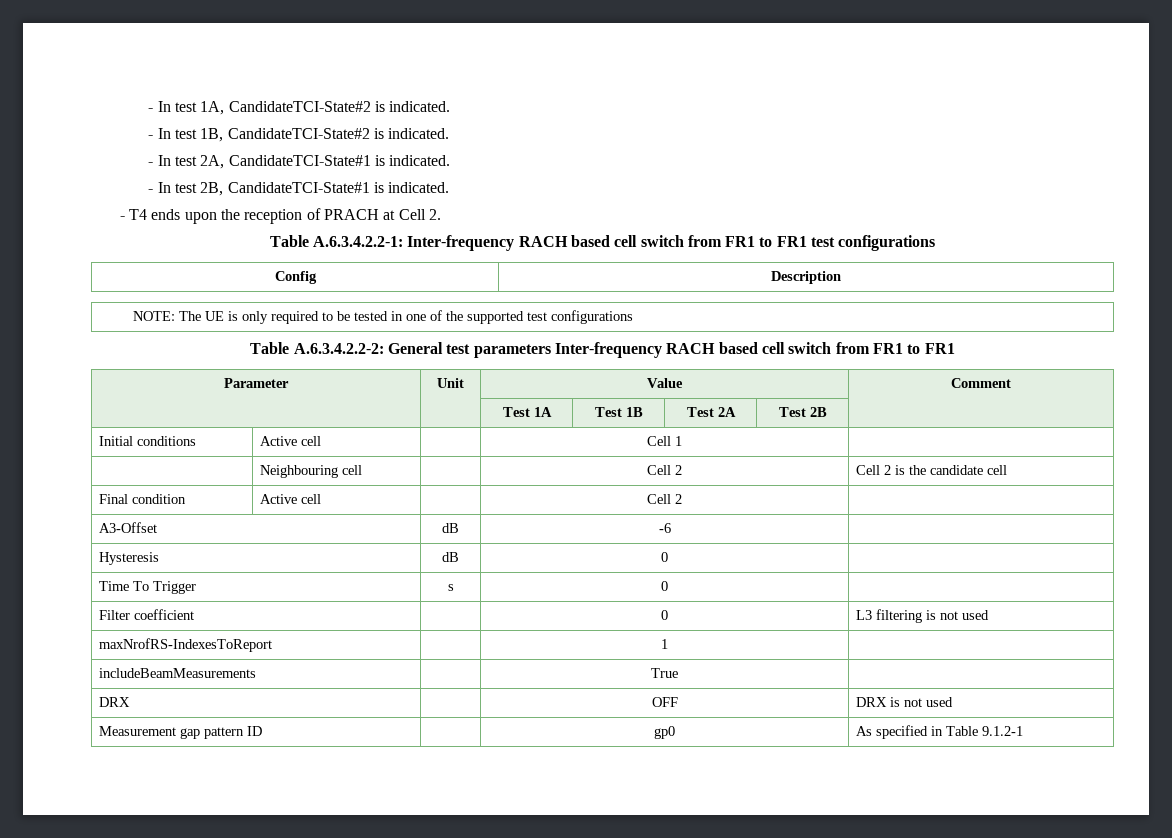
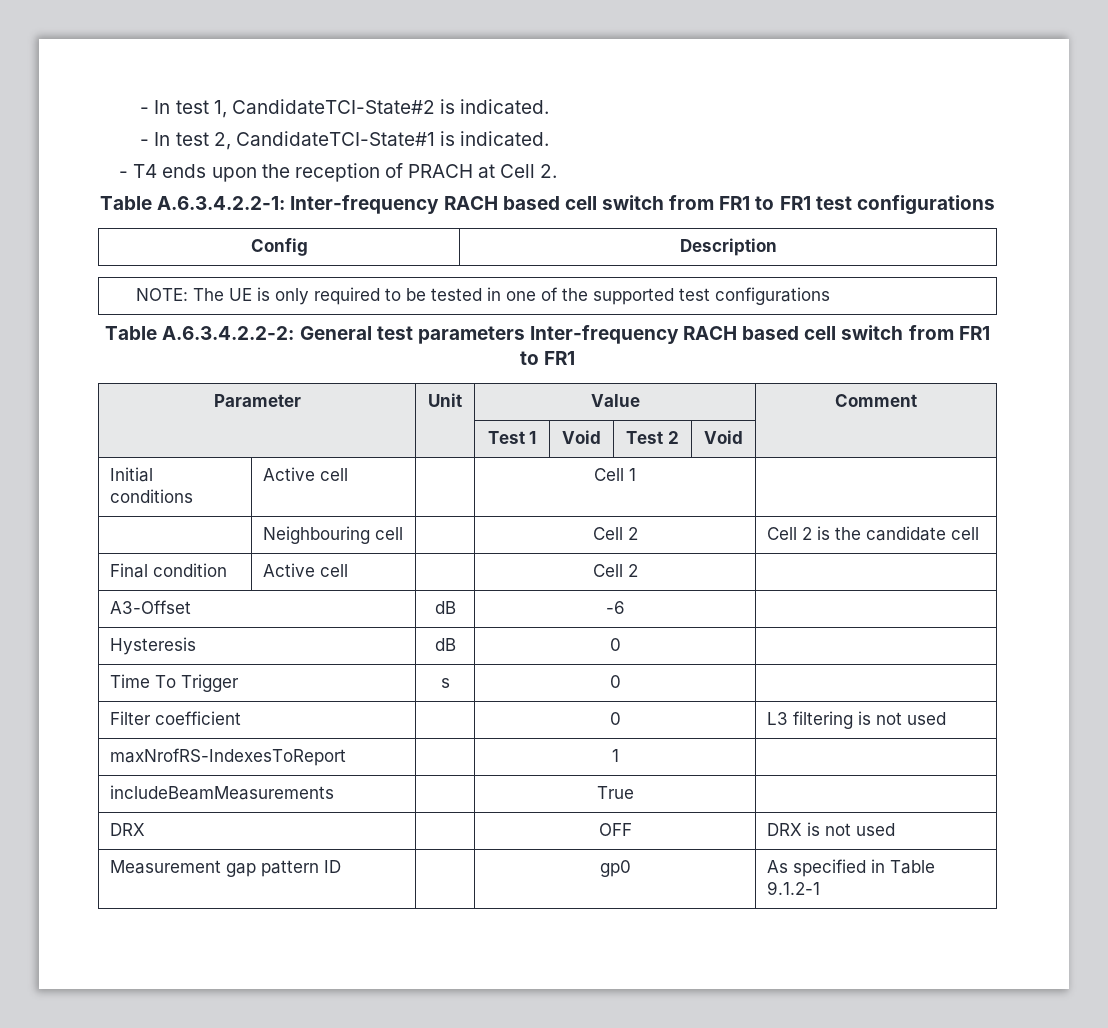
- - In test 1A, CandidateTCI-State#2 is indicated.
- - In test 1B, CandidateTCI-State#2 is indicated.
- - In test 2A, CandidateTCI-State#1 is indicated.
- - In test 2B, CandidateTCI-State#1 is indicated.
+ - In test 1, CandidateTCI-State#2 is indicated.
+ - In test 2, CandidateTCI-State#1 is indicated.
- | | Test 1A | Test 1B | Test 2A | Test 2B |
+ | | Test 1 | Void | Test 2 | Void |

